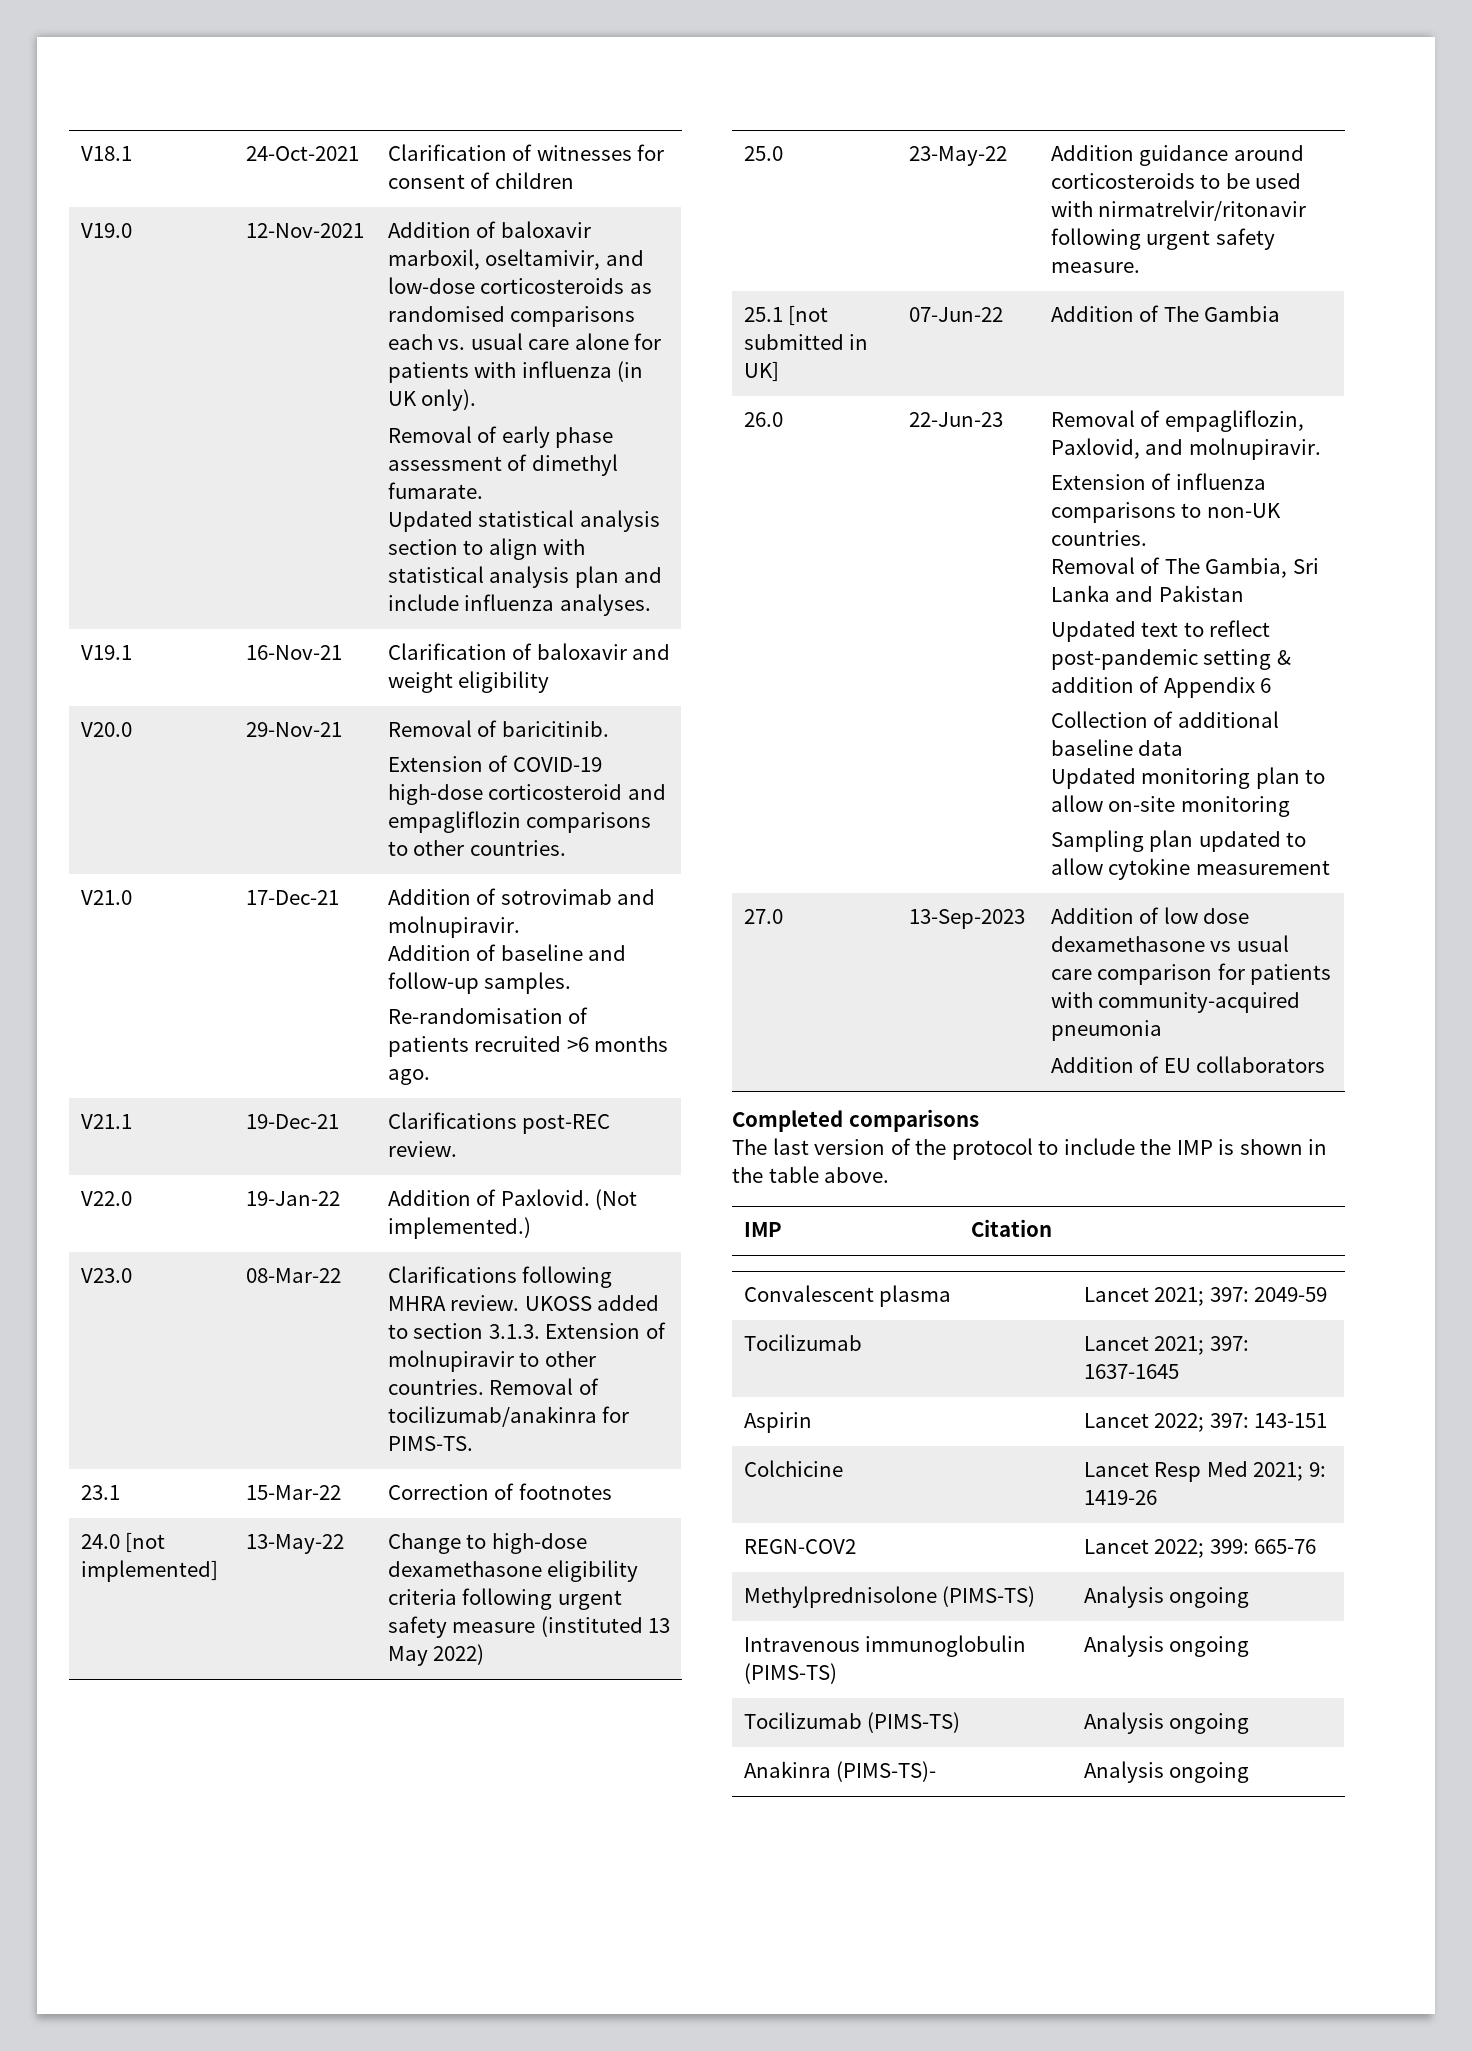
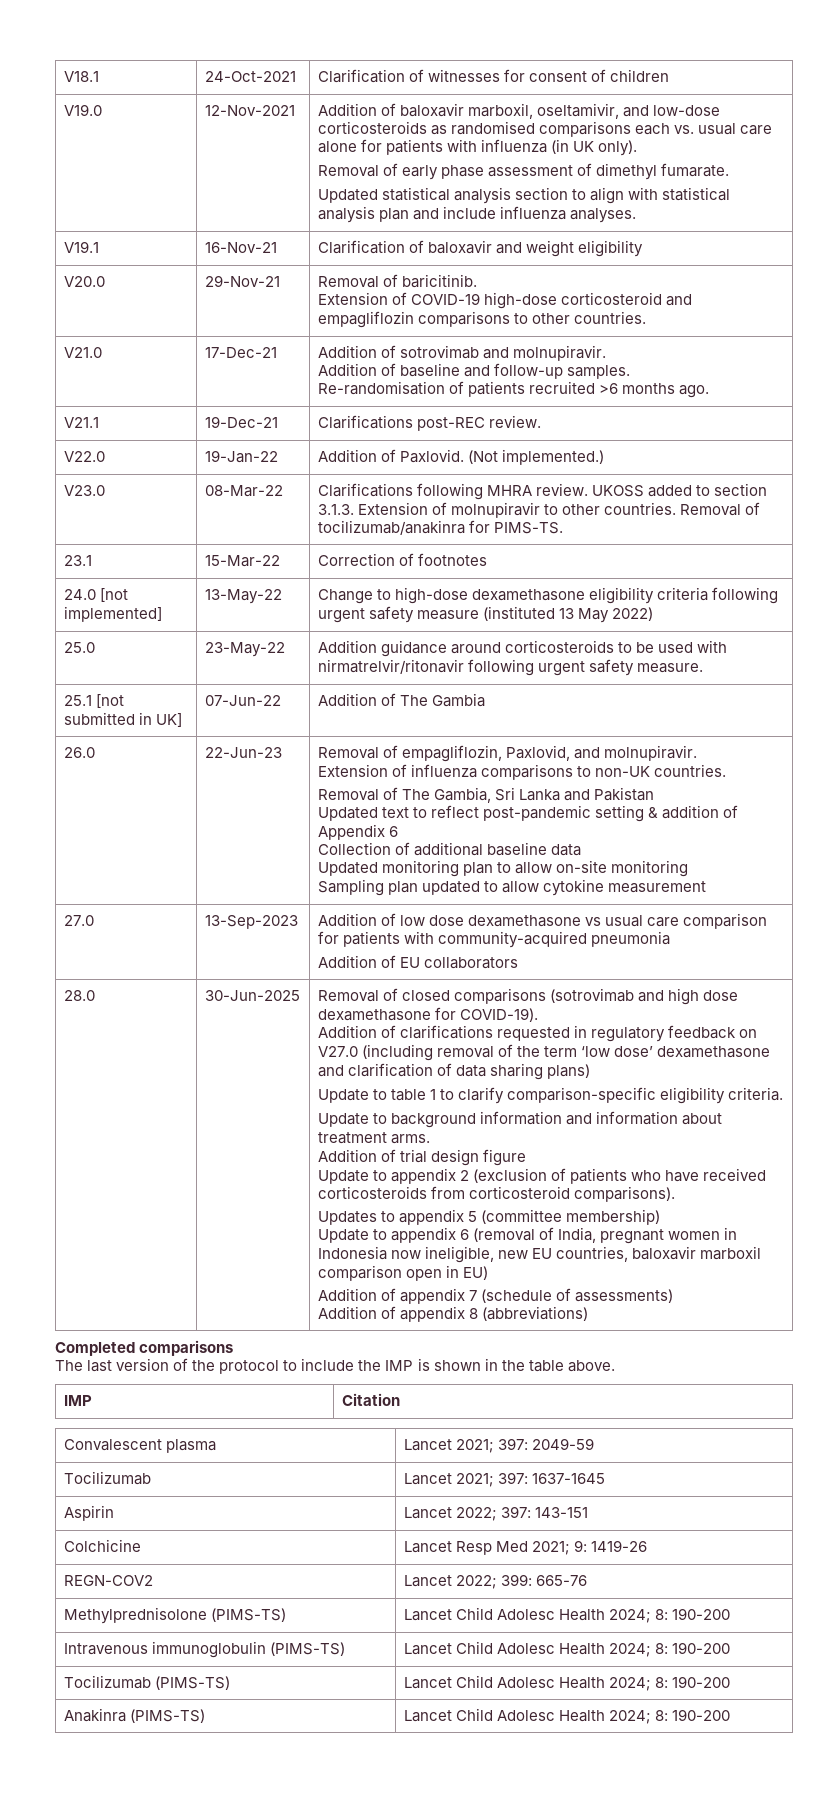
+ 28.0 | 30-Jun-2025 | Removal of closed comparisons (sotrovimab and high dose dexamethasone for COVID-19).
+ Addition of clarifications requested in regulatory feedback on V27.0 (including removal of the term ‘low dose’ dexamethasone and clarification of data sharing plans)
+ Update to table 1 to clarify comparison-specific eligibility criteria.
+ Update to background information and information about treatment arms.
+ Addition of trial design figure
+ Update to appendix 2 (exclusion of patients who have received corticosteroids from corticosteroid comparisons).
+ Updates to appendix 5 (committee membership)
+ Update to appendix 6 (removal of India, pregnant women in Indonesia now ineligible, new EU countries, baloxavir marboxil comparison open in EU)
+ Addition of appendix 7 (schedule of assessments)
+ Addition of appendix 8 (abbreviations)
- Methylprednisolone (PIMS-TS) | Analysis ongoing
- Intravenous immunoglobulin (PIMS-TS) | Analysis ongoing
- Tocilizumab (PIMS-TS) | Analysis ongoing
- Anakinra (PIMS-TS)- | Analysis ongoing
+ Methylprednisolone (PIMS-TS) | Lancet Child Adolesc Health 2024; 8: 190-200
+ Intravenous immunoglobulin (PIMS-TS) | Lancet Child Adolesc Health 2024; 8: 190-200
+ Tocilizumab (PIMS-TS) | Lancet Child Adolesc Health 2024; 8: 190-200
+ Anakinra (PIMS-TS) | Lancet Child Adolesc Health 2024; 8: 190-200

